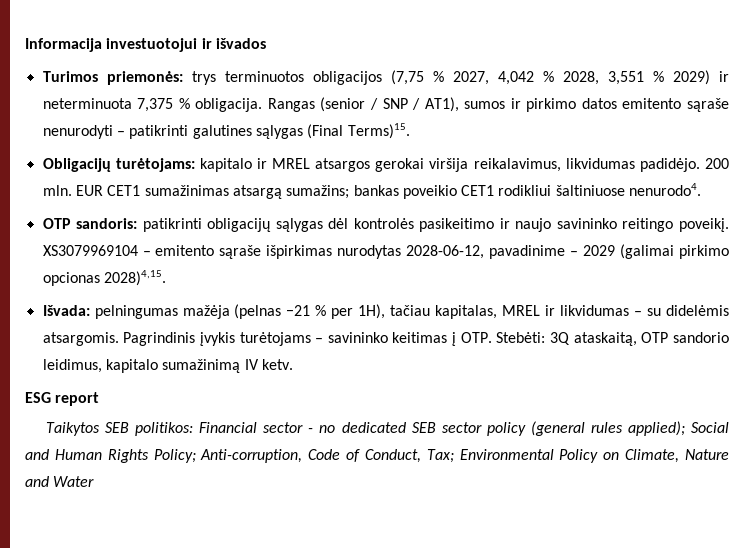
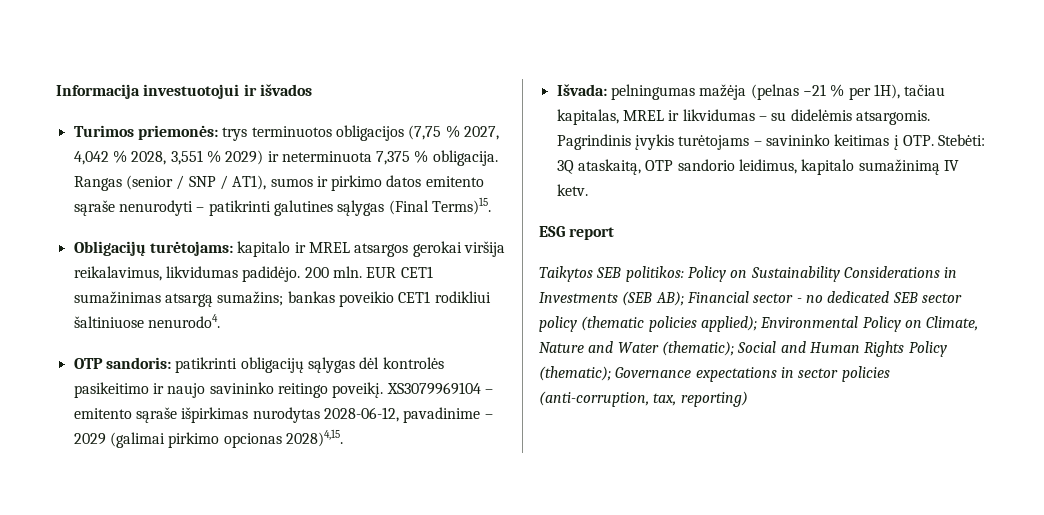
- Taikytos SEB politikos: Financial sector - no dedicated SEB sector policy (general rules applied); Social and Human Rights Policy; Anti-corruption, Code of Conduct, Tax; Environmental Policy on Climate, Nature and Water
+ Taikytos SEB politikos: Policy on Sustainability Considerations in Investments (SEB AB); Financial sector - no dedicated SEB sector policy (thematic policies applied); Environmental Policy on Climate, Nature and Water (thematic); Social and Human Rights Policy (thematic); Governance expectations in sector policies (anti-corruption, tax, reporting)

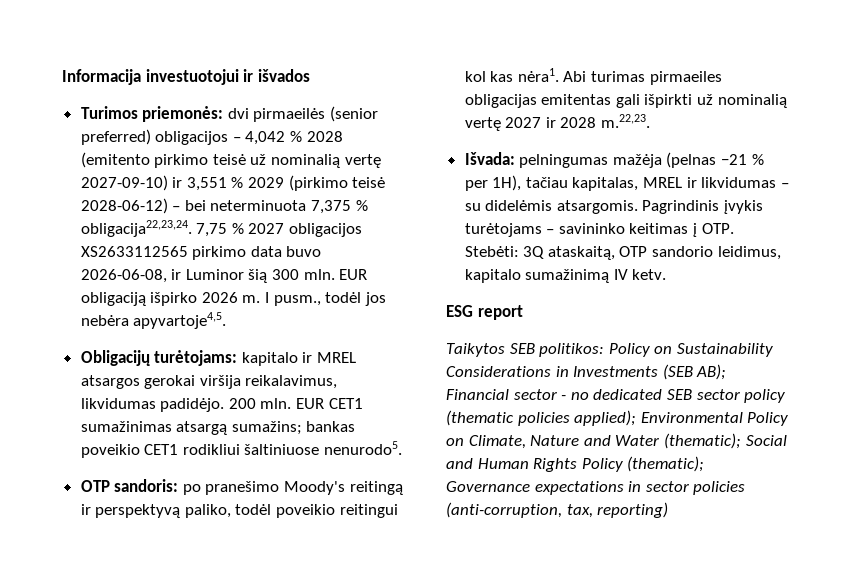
- Turimos priemonės: trys terminuotos obligacijos (7,75 % 2027, 4,042 % 2028, 3,551 % 2029) ir neterminuota 7,375 % obligacija. Rangas (senior / SNP / AT1), sumos ir pirkimo datos emitento sąraše nenurodyti – patikrinti galutines sąlygas (Final Terms)15.
+ Turimos priemonės: dvi pirmaeilės (senior preferred) obligacijos – 4,042 % 2028 (emitento pirkimo teisė už nominalią vertę 2027-09-10) ir 3,551 % 2029 (pirkimo teisė 2028-06-12) – bei neterminuota 7,375 % obligacija22,23,24. 7,75 % 2027 obligacijos XS2633112565 pirkimo data buvo 2026-06-08, ir Luminor šią 300 mln. EUR obligaciją išpirko 2026 m. I pusm., todėl jos nebėra apyvartoje4,5.
- EUR CET1 sumažinimas atsargą sumažins; bankas poveikio CET1 rodikliui šaltiniuose nenurodo4.
+ EUR CET1 sumažinimas atsargą sumažins; bankas poveikio CET1 rodikliui šaltiniuose nenurodo5.
- OTP sandoris: patikrinti obligacijų sąlygas dėl kontrolės pasikeitimo ir naujo savininko reitingo poveikį. XS3079969104 – emitento sąraše išpirkimas nurodytas 2028-06-12, pavadinime – 2029 (galimai pirkimo opcionas 2028)4,15.
+ OTP sandoris: po pranešimo Moody's reitingą ir perspektyvą paliko, todėl poveikio reitingui kol kas nėra1. Abi turimas pirmaeiles obligacijas emitentas gali išpirkti už nominalią vertę 2027 ir 2028 m.22,23.

